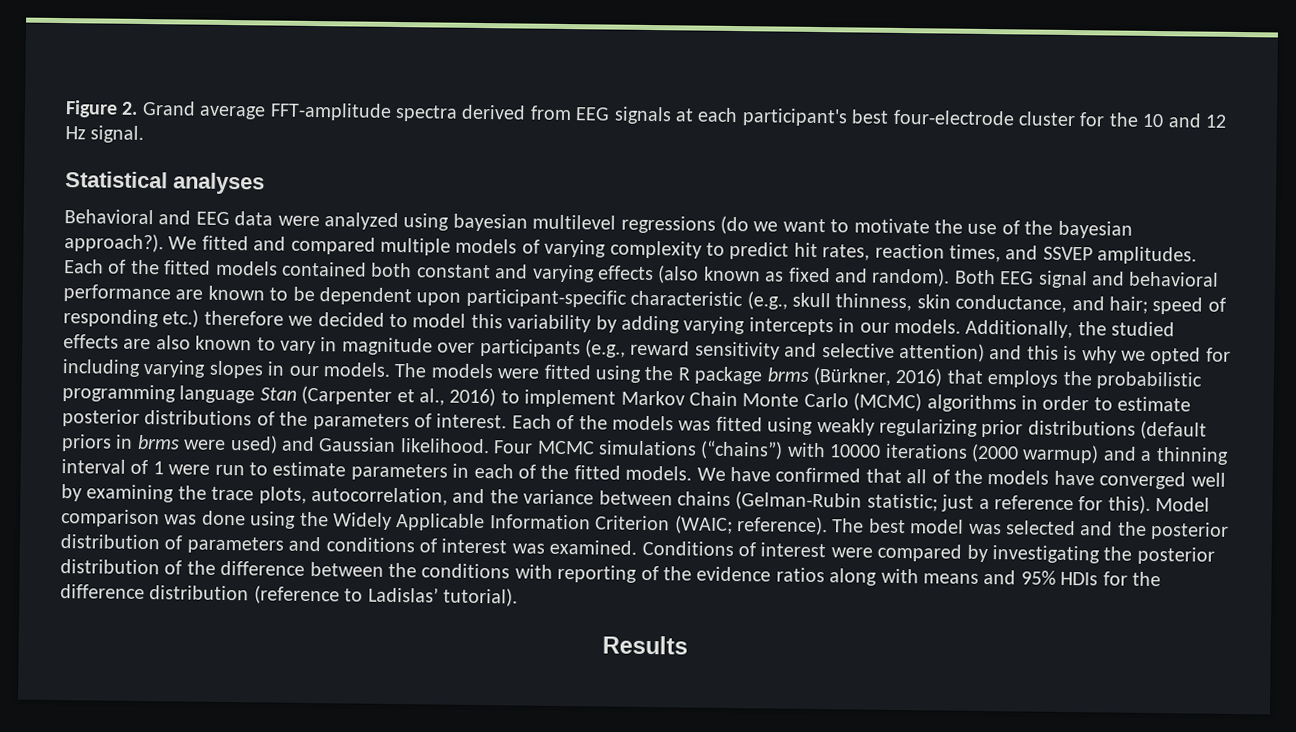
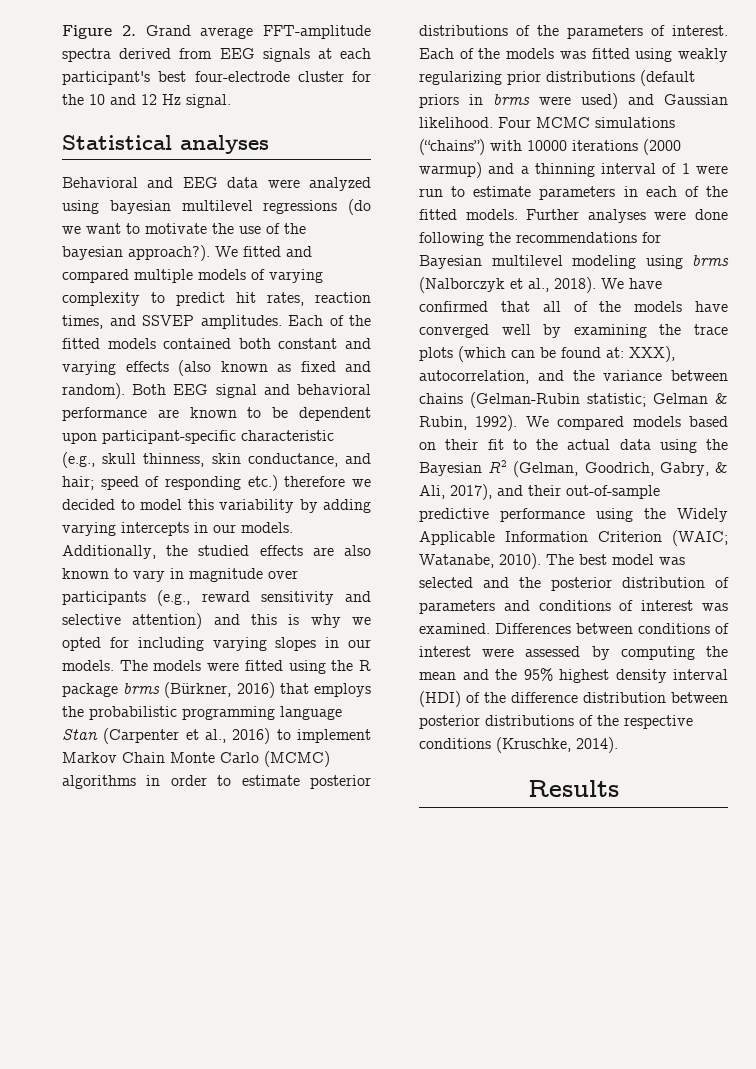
+ Further analyses were done following the recommendations for Bayesian multilevel modeling using brms (Nalborczyk et al., 2018).
- We have confirmed that all of the models have converged well by examining the trace plots, autocorrelation, and the variance between chains (Gelman-Rubin statistic; just a reference for this). Model comparison was done using the Widely Applicable Information Criterion (WAIC; reference).
+ We have confirmed that all of the models have converged well by examining the trace plots (which can be found at: XXX), autocorrelation, and the variance between chains (Gelman-Rubin statistic; Gelman & Rubin, 1992). We compared models based on their fit to the actual data using the Bayesian R2 (Gelman, Goodrich, Gabry, & Ali, 2017), and their out-of-sample predictive performance using the Widely Applicable Information Criterion (WAIC; Watanabe, 2010).
- Conditions of interest were compared by investigating the posterior distribution of the difference between the conditions with reporting of the evidence ratios along with means and 95% HDIs for the difference distribution (reference to Ladislas’ tutorial).
+ Differences between conditions of interest were assessed by computing the mean and the 95% highest density interval (HDI) of the difference distribution between posterior distributions of the respective conditions (Kruschke, 2014).

